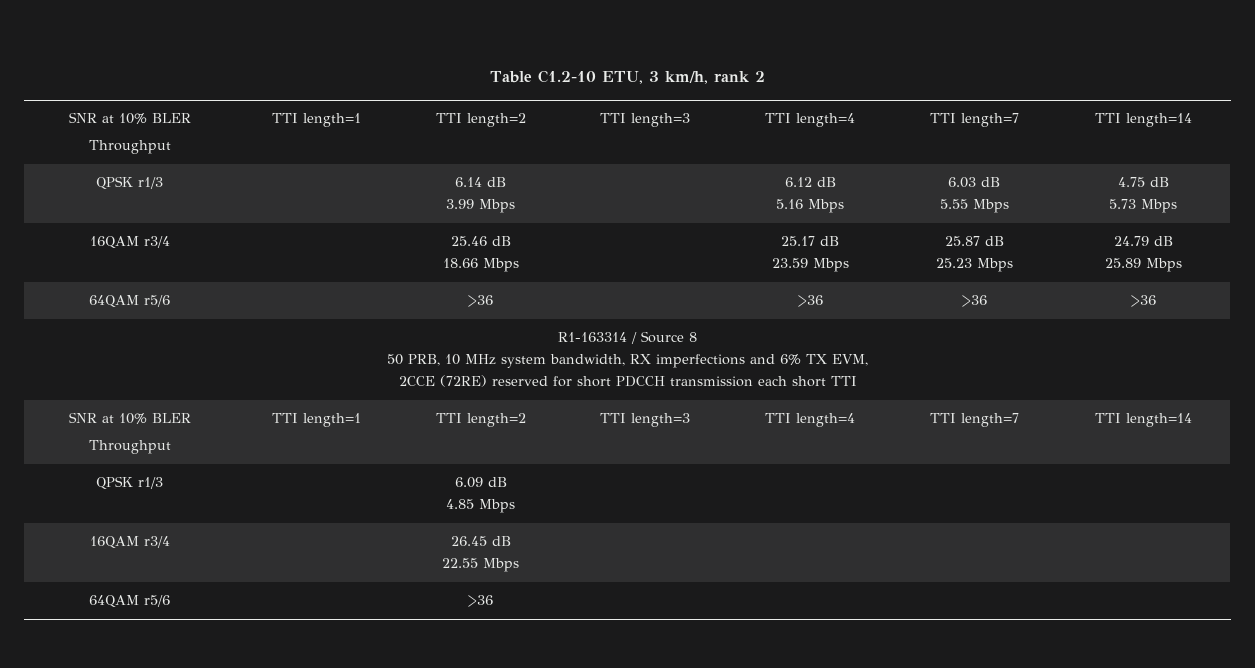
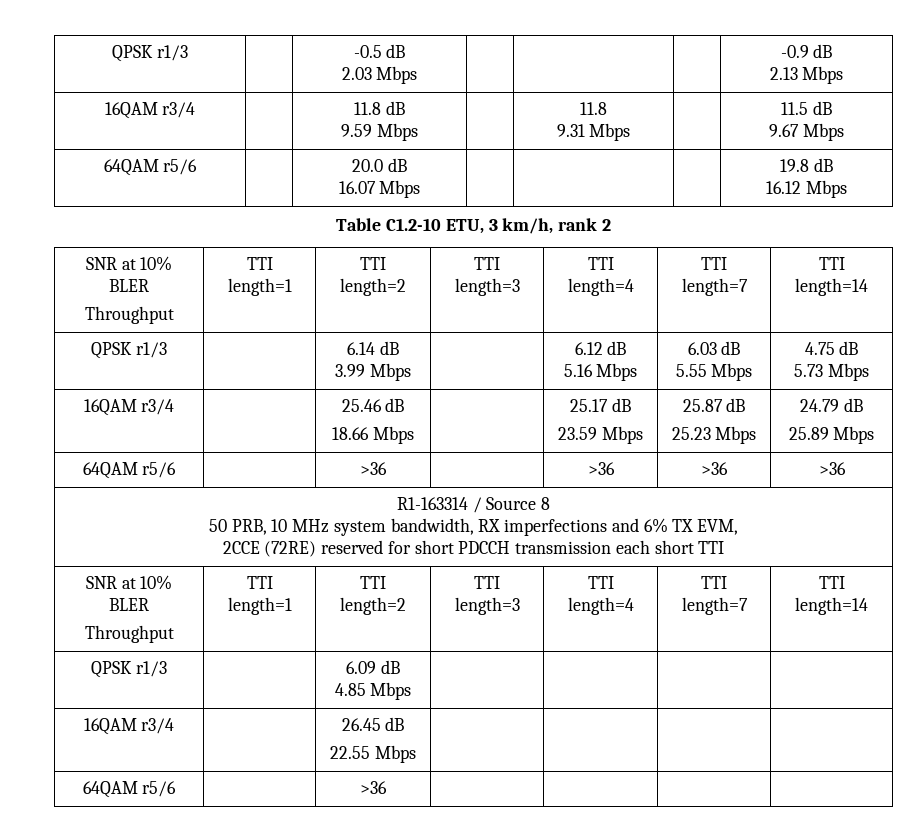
+ QPSK r1/3 | | -0.5 dB
+ 2.03 Mbps | | | | -0.9 dB
+ 2.13 Mbps
+ 16QAM r3/4 | | 11.8 dB
+ 9.59 Mbps | | 11.8
+ 9.31 Mbps | | 11.5 dB
+ 9.67 Mbps
+ 64QAM r5/6 | | 20.0 dB
+ 16.07 Mbps | | | | 19.8 dB
+ 16.12 Mbps

